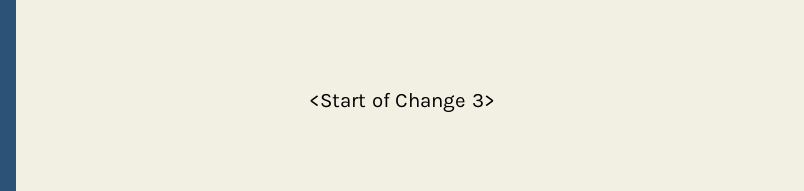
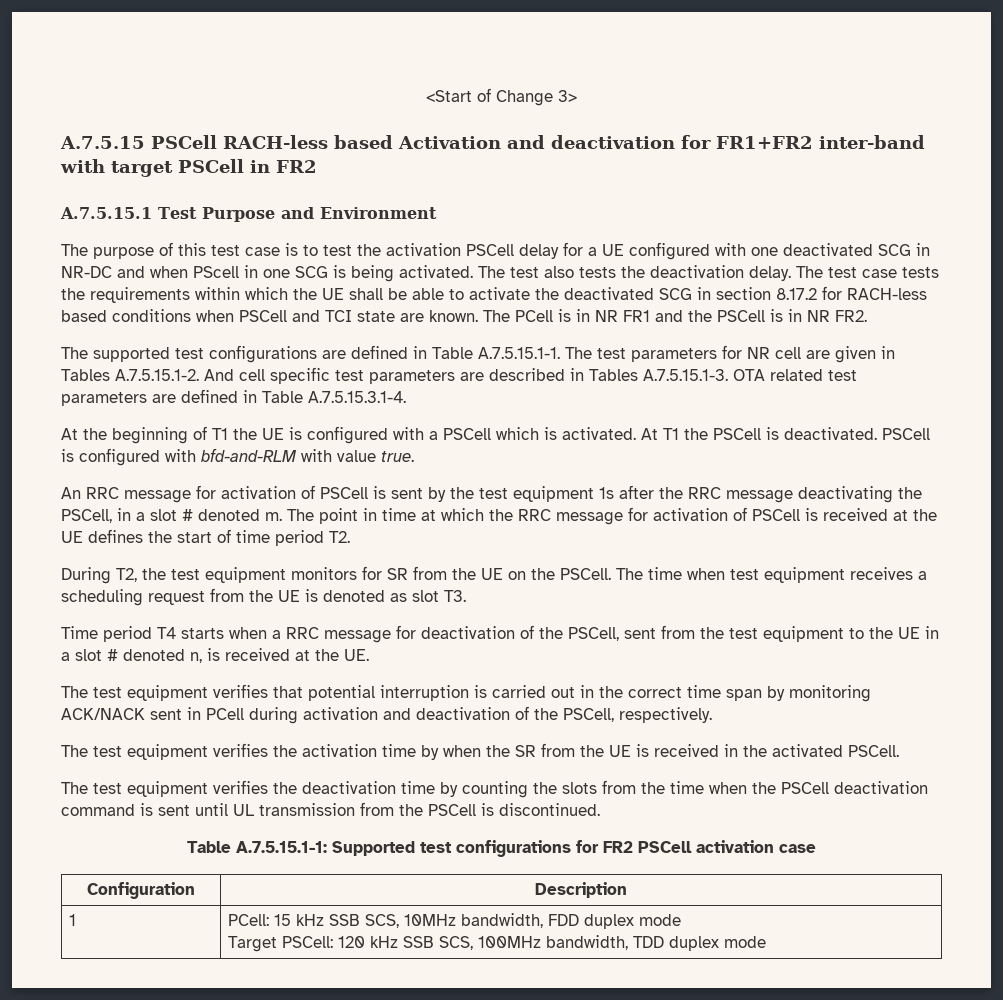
+ A.7.5.15 PSCell RACH-less based Activation and deactivation for FR1+FR2 inter-band with target PSCell in FR2
+ A.7.5.15.1 Test Purpose and Environment
+ The purpose of this test case is to test the activation PSCell delay for a UE configured with one deactivated SCG in NR-DC and when PScell in one SCG is being activated. The test also tests the deactivation delay. The test case tests the requirements within which the UE shall be able to activate the deactivated SCG in section 8.17.2 for RACH-less based conditions when PSCell and TCI state are known. The PCell is in NR FR1 and the PSCell is in NR FR2.
+ The supported test configurations are defined in Table A.7.5.15.1-1. The test parameters for NR cell are given in Tables A.7.5.15.1-2. And cell specific test parameters are described in Tables A.7.5.15.1-3. OTA related test parameters are defined in Table A.7.5.15.3.1-4.
+ At the beginning of T1 the UE is configured with a PSCell which is activated. At T1 the PSCell is deactivated. PSCell is configured with bfd-and-RLM with value true.
+ An RRC message for activation of PSCell is sent by the test equipment 1s after the RRC message deactivating the PSCell, in a slot # denoted m. The point in time at which the RRC message for activation of PSCell is received at the UE defines the start of time period T2.
+ During T2, the test equipment monitors for SR from the UE on the PSCell. The time when test equipment receives a scheduling request from the UE is denoted as slot T3.
+ Time period T4 starts when a RRC message for deactivation of the PSCell, sent from the test equipment to the UE in a slot # denoted n, is received at the UE.
+ The test equipment verifies that potential interruption is carried out in the correct time span by monitoring ACK/NACK sent in PCell during activation and deactivation of the PSCell, respectively.
+ The test equipment verifies the activation time by when the SR from the UE is received in the activated PSCell.
+ The test equipment verifies the deactivation time by counting the slots from the time when the PSCell deactivation command is sent until UL transmission from the PSCell is discontinued.
+ Table A.7.5.15.1-1: Supported test configurations for FR2 PSCell activation case
+ Configuration | Description
+ 1 | PCell: 15 kHz SSB SCS, 10MHz bandwidth, FDD duplex mode
+ Target PSCell: 120 kHz SSB SCS, 100MHz bandwidth, TDD duplex mode

